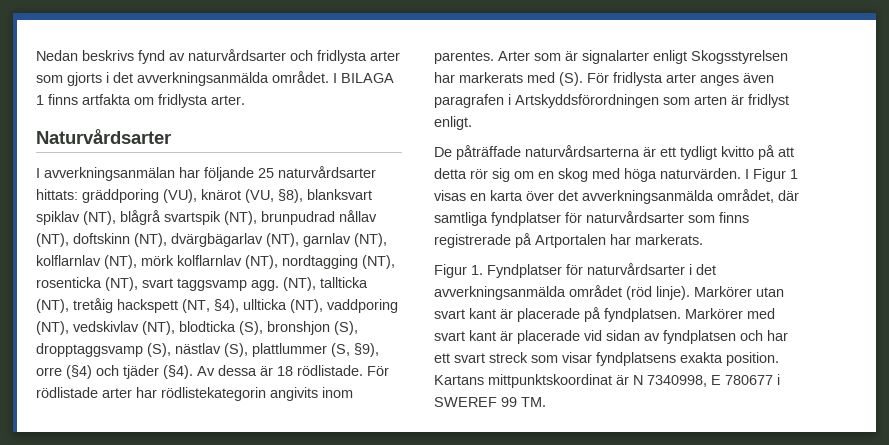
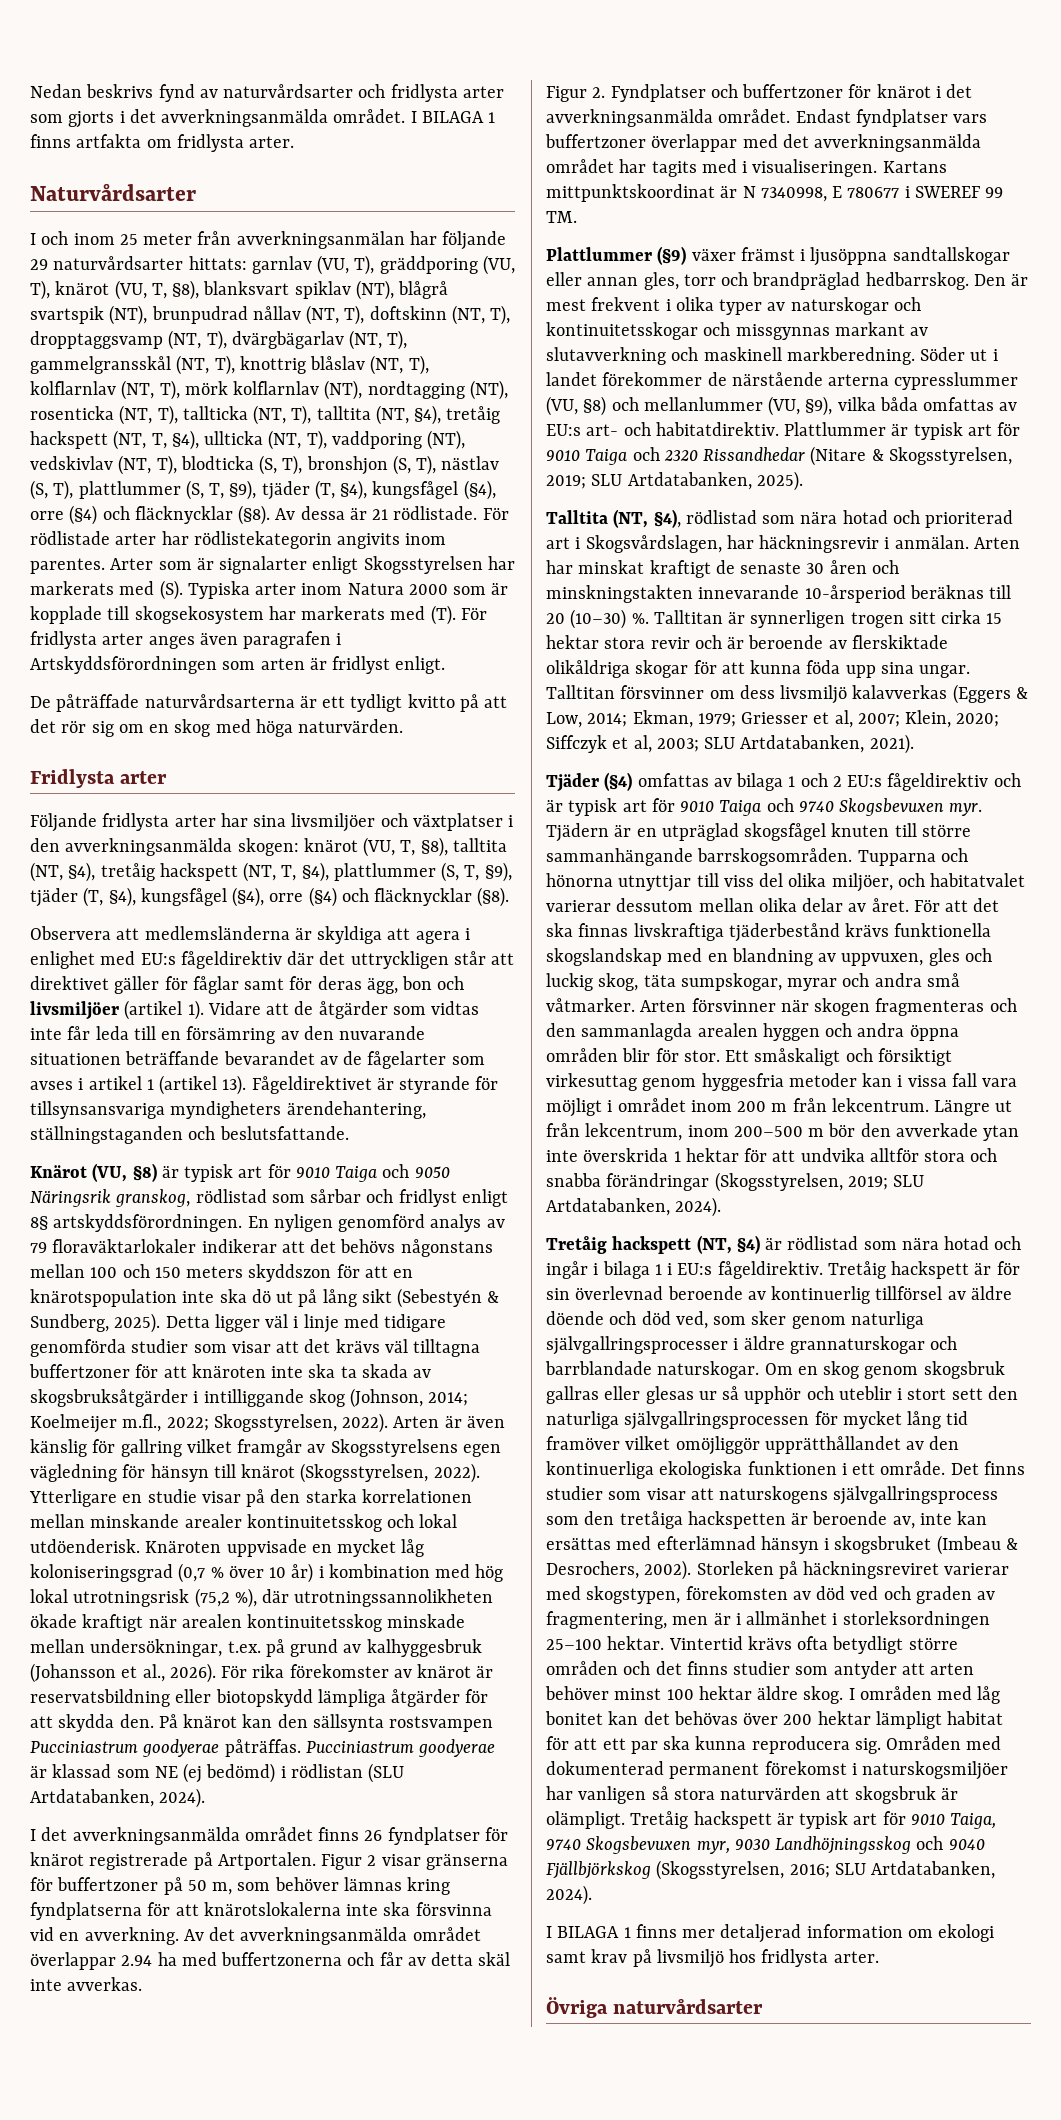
- I avverkningsanmälan har följande 25 naturvårdsarter hittats: gräddporing (VU), knärot (VU, §8), blanksvart spiklav (NT), blågrå svartspik (NT), brunpudrad nållav (NT), doftskinn (NT), dvärgbägarlav (NT), garnlav (NT), kolflarnlav (NT), mörk kolflarnlav (NT), nordtagging (NT), rosenticka (NT), svart taggsvamp agg. (NT), tallticka (NT), tretåig hackspett (NT, §4), ullticka (NT), vaddporing (NT), vedskivlav (NT), blodticka (S), bronshjon (S), dropptaggsvamp (S), nästlav (S), plattlummer (S, §9), orre (§4) och tjäder (§4).
+ I och inom 25 meter från avverkningsanmälan har följande 29 naturvårdsarter hittats: garnlav (VU, T), gräddporing (VU, T), knärot (VU, T, §8), blanksvart spiklav (NT), blågrå svartspik (NT), brunpudrad nållav (NT, T), doftskinn (NT, T), dropptaggsvamp (NT, T), dvärgbägarlav (NT, T), gammelgransskål (NT, T), knottrig blåslav (NT, T), kolflarnlav (NT, T), mörk kolflarnlav (NT), nordtagging (NT), rosenticka (NT, T), tallticka (NT, T), talltita (NT, §4), tretåig hackspett (NT, T, §4), ullticka (NT, T), vaddporing (NT), vedskivlav (NT, T), blodticka (S, T), bronshjon (S, T), nästlav (S, T), plattlummer (S, T, §9), tjäder (T, §4), kungsfågel (§4), orre (§4) och fläcknycklar (§8).
- Av dessa är 18 rödlistade.
+ Av dessa är 21 rödlistade.
- Arter som är signalarter enligt Skogsstyrelsen har markerats med (S). För fridlysta arter anges även paragrafen i Artskyddsförordningen som arten är fridlyst enligt.
+ Arter som är signalarter enligt Skogsstyrelsen har markerats med (S). Typiska arter inom Natura 2000 som är kopplade till skogsekosystem har markerats med (T). För fridlysta arter anges även paragrafen i Artskyddsförordningen som arten är fridlyst enligt.
- De påträffade naturvårdsarterna är ett tydligt kvitto på att detta rör sig om en skog med höga naturvärden. I Figur 1 visas en karta över det avverkningsanmälda området, där samtliga fyndplatser för naturvårdsarter som finns registrerade på Artportalen har markerats.
- Figur 1. Fyndplatser för naturvårdsarter i det avverkningsanmälda området (röd linje). Markörer utan svart kant är placerade på fyndplatsen. Markörer med svart kant är placerade vid sidan av fyndplatsen och har ett svart streck som visar fyndplatsens exakta position.
+ De påträffade naturvårdsarterna är ett tydligt kvitto på att det rör sig om en skog med höga naturvärden.
+ Fridlysta arter
+ Följande fridlysta arter har sina livsmiljöer och växtplatser i den avverkningsanmälda skogen: knärot (VU, T, §8), talltita (NT, §4), tretåig hackspett (NT, T, §4), plattlummer (S, T, §9), tjäder (T, §4), kungsfågel (§4), orre (§4) och fläcknycklar (§8).
+ Observera att medlemsländerna är skyldiga att agera i enlighet med EU:s fågeldirektiv där det uttryckligen står att direktivet gäller för fåglar samt för deras ägg, bon och livsmiljöer (artikel 1). Vidare att de åtgärder som vidtas inte får leda till en försämring av den nuvarande situationen beträffande bevarandet av de fågelarter som avses i artikel 1 (artikel 13). Fågeldirektivet är styrande för tillsynsansvariga myndigheters ärendehantering, ställningstaganden och beslutsfattande.
+ Knärot (VU, §8) är typisk art för 9010 Taiga och 9050 Näringsrik granskog, rödlistad som sårbar och fridlyst enligt 8§ artskyddsförordningen. En nyligen genomförd analys av 79 floraväktarlokaler indikerar att det behövs någonstans mellan 100 och 150 meters skyddszon för att en knärotspopulation inte ska dö ut på lång sikt (Sebestyén & Sundberg, 2025). Detta ligger väl i linje med tidigare genomförda studier som visar att det krävs väl tilltagna buffertzoner för att knäroten inte ska ta skada av skogsbruksåtgärder i intilliggande skog (Johnson, 2014; Koelmeijer m.fl., 2022; Skogsstyrelsen, 2022). Arten är även känslig för gallring vilket framgår av Skogsstyrelsens egen vägledning för hänsyn till knärot (Skogsstyrelsen, 2022). Ytterligare en studie visar på den starka korrelationen mellan minskande arealer kontinuitetsskog och lokal utdöenderisk. Knäroten uppvisade en mycket låg koloniseringsgrad (0,7 % över 10 år) i kombination med hög lokal utrotningsrisk (75,2 %), där utrotningssannolikheten ökade kraftigt när arealen kontinuitetsskog minskade mellan undersökningar, t.ex. på grund av kalhyggesbruk (Johansson et al., 2026). För rika förekomster av knärot är reservatsbildning eller biotopskydd lämpliga åtgärder för att skydda den. På knärot kan den sällsynta rostsvampen Pucciniastrum goodyerae påträffas. Pucciniastrum goodyerae är klassad som NE (ej bedömd) i rödlistan (SLU Artdatabanken, 2024).
+ I det avverkningsanmälda området finns 26 fyndplatser för knärot registrerade på Artportalen. Figur 2 visar gränserna för buffertzoner på 50 m, som behöver lämnas kring fyndplatserna för att knärotslokalerna inte ska försvinna vid en avverkning. Av det avverkningsanmälda området överlappar 2.94 ha med buffertzonerna och får av detta skäl inte avverkas.
+ Figur 2. Fyndplatser och buffertzoner för knärot i det avverkningsanmälda området. Endast fyndplatser vars buffertzoner överlappar med det avverkningsanmälda området har tagits med i visualiseringen.
+ Plattlummer (§9) växer främst i ljusöppna sandtallskogar eller annan gles, torr och brandpräglad hedbarrskog. Den är mest frekvent i olika typer av naturskogar och kontinuitetsskogar och missgynnas markant av slutavverkning och maskinell markberedning. Söder ut i landet förekommer de närstående arterna cypresslummer (VU, §8) och mellanlummer (VU, §9), vilka båda omfattas av EU:s art- och habitatdirektiv. Plattlummer är typisk art för 9010 Taiga och 2320 Rissandhedar (Nitare & Skogsstyrelsen, 2019; SLU Artdatabanken, 2025).
+ Talltita (NT, §4), rödlistad som nära hotad och prioriterad art i Skogsvårdslagen, har häckningsrevir i anmälan. Arten har minskat kraftigt de senaste 30 åren och minskningstakten innevarande 10-årsperiod beräknas till 20 (10–30) %. Talltitan är synnerligen trogen sitt cirka 15 hektar stora revir och är beroende av flerskiktade olikåldriga skogar för att kunna föda upp sina ungar. Talltitan försvinner om dess livsmiljö kalavverkas (Eggers & Low, 2014; Ekman, 1979; Griesser et al, 2007; Klein, 2020; Siffczyk et al, 2003; SLU Artdatabanken, 2021).
+ Tjäder (§4) omfattas av bilaga 1 och 2 EU:s fågeldirektiv och är typisk art för 9010 Taiga och 9740 Skogsbevuxen myr. Tjädern är en utpräglad skogsfågel knuten till större sammanhängande barrskogsområden. Tupparna och hönorna utnyttjar till viss del olika miljöer, och habitatvalet varierar dessutom mellan olika delar av året. För att det ska finnas livskraftiga tjäderbestånd krävs funktionella skogslandskap med en blandning av uppvuxen, gles och luckig skog, täta sumpskogar, myrar och andra små våtmarker. Arten försvinner när skogen fragmenteras och den sammanlagda arealen hyggen och andra öppna områden blir för stor. Ett småskaligt och försiktigt virkesuttag genom hyggesfria metoder kan i vissa fall vara möjligt i området inom 200 m från lekcentrum. Längre ut från lekcentrum, inom 200–500 m bör den avverkade ytan inte överskrida 1 hektar för att undvika alltför stora och snabba förändringar (Skogsstyrelsen, 2019; SLU Artdatabanken, 2024).
+ Tretåig hackspett (NT, §4) är rödlistad som nära hotad och ingår i bilaga 1 i EU:s fågeldirektiv. Tretåig hackspett är för sin överlevnad beroende av kontinuerlig tillförsel av äldre döende och död ved, som sker genom naturliga självgallringsprocesser i äldre grannaturskogar och barrblandade naturskogar. Om en skog genom skogsbruk gallras eller glesas ur så upphör och uteblir i stort sett den naturliga självgallringsprocessen för mycket lång tid framöver vilket omöjliggör upprätthållandet av den kontinuerliga ekologiska funktionen i ett område. Det finns studier som visar att naturskogens självgallringsprocess som den tretåiga hackspetten är beroende av, inte kan ersättas med efterlämnad hänsyn i skogsbruket (Imbeau & Desrochers, 2002). Storleken på häckningsreviret varierar med skogstypen, förekomsten av död ved och graden av fragmentering, men är i allmänhet i storleksordningen 25–100 hektar. Vintertid krävs ofta betydligt större områden och det finns studier som antyder att arten behöver minst 100 hektar äldre skog. I områden med låg bonitet kan det behövas över 200 hektar lämpligt habitat för att ett par ska kunna reproducera sig. Områden med dokumenterad permanent förekomst i naturskogsmiljöer har vanligen så stora naturvärden att skogsbruk är olämpligt. Tretåig hackspett är typisk art för 9010 Taiga, 9740 Skogsbevuxen myr, 9030 Landhöjningsskog och 9040 Fjällbjörkskog (Skogsstyrelsen, 2016; SLU Artdatabanken, 2024).
+ I BILAGA 1 finns mer detaljerad information om ekologi samt krav på livsmiljö hos fridlysta arter.
+ Övriga naturvårdsarter

